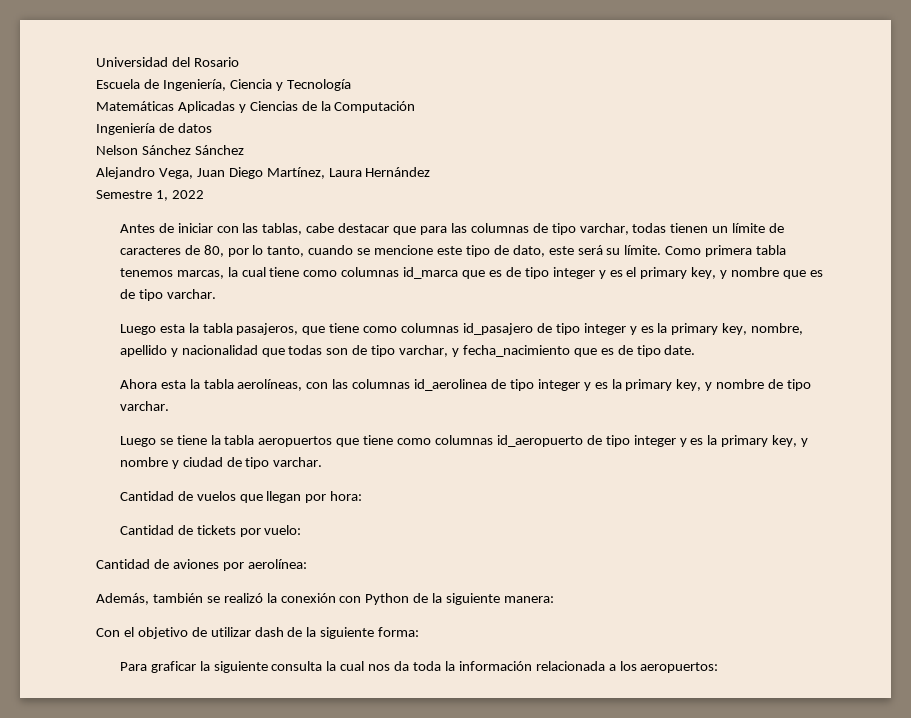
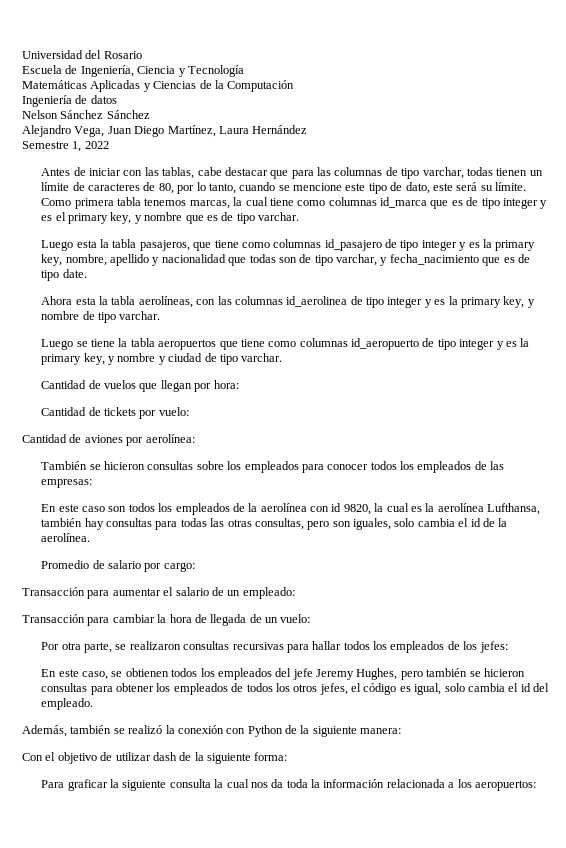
+ También se hicieron consultas sobre los empleados para conocer todos los empleados de las empresas:
+ En este caso son todos los empleados de la aerolínea con id 9820, la cual es la aerolínea Lufthansa, también hay consultas para todas las otras consultas, pero son iguales, solo cambia el id de la aerolínea.
+ Promedio de salario por cargo:
+ Transacción para aumentar el salario de un empleado:
+ Transacción para cambiar la hora de llegada de un vuelo:
+ Por otra parte, se realizaron consultas recursivas para hallar todos los empleados de los jefes:
+ En este caso, se obtienen todos los empleados del jefe Jeremy Hughes, pero también se hicieron consultas para obtener los empleados de todos los otros jefes, el código es igual, solo cambia el id del empleado.

